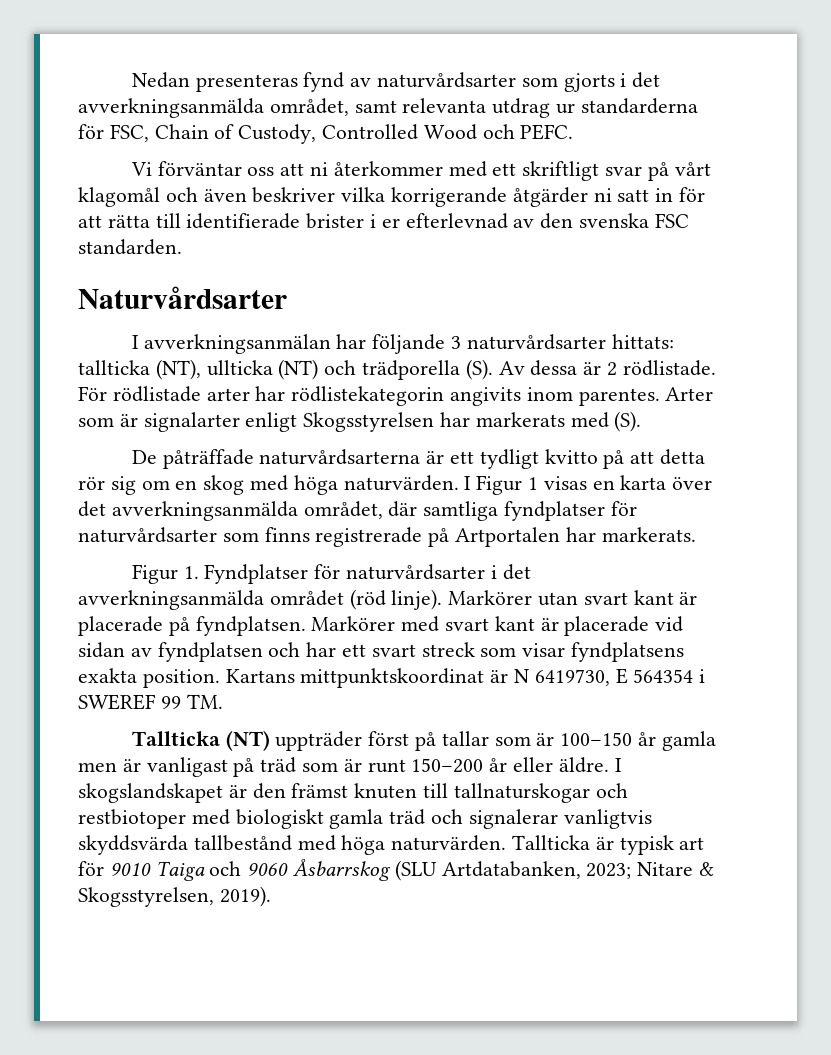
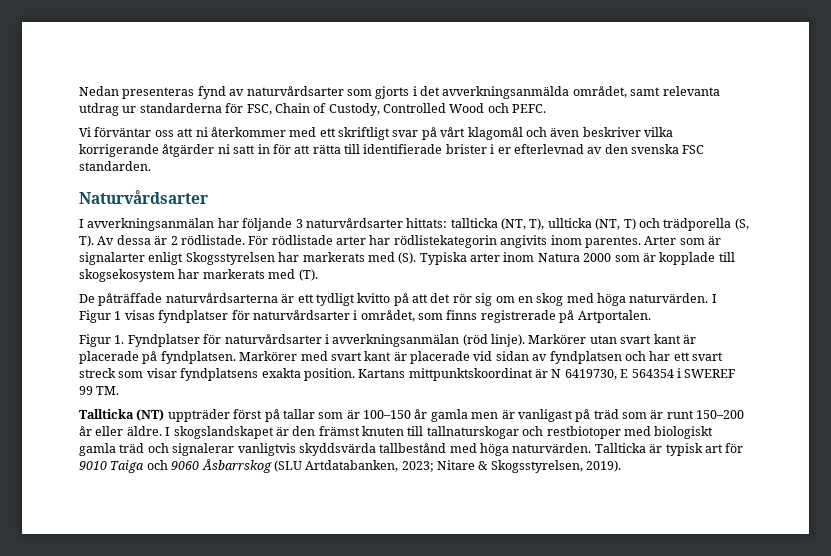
- I avverkningsanmälan har följande 3 naturvårdsarter hittats: tallticka (NT), ullticka (NT) och trädporella (S). Av dessa är 2 rödlistade.
+ I avverkningsanmälan har följande 3 naturvårdsarter hittats: tallticka (NT, T), ullticka (NT, T) och trädporella (S, T). Av dessa är 2 rödlistade.
- Arter som är signalarter enligt Skogsstyrelsen har markerats med (S).
+ Arter som är signalarter enligt Skogsstyrelsen har markerats med (S). Typiska arter inom Natura 2000 som är kopplade till skogsekosystem har markerats med (T).
- De påträffade naturvårdsarterna är ett tydligt kvitto på att detta rör sig om en skog med höga naturvärden.
+ De påträffade naturvårdsarterna är ett tydligt kvitto på att det rör sig om en skog med höga naturvärden.
- I Figur 1 visas en karta över det avverkningsanmälda området, där samtliga fyndplatser för naturvårdsarter som finns registrerade på Artportalen har markerats.
+ I Figur 1 visas fyndplatser för naturvårdsarter i området, som finns registrerade på Artportalen.
- Figur 1. Fyndplatser för naturvårdsarter i det avverkningsanmälda området (röd linje).
+ Figur 1. Fyndplatser för naturvårdsarter i avverkningsanmälan (röd linje).

